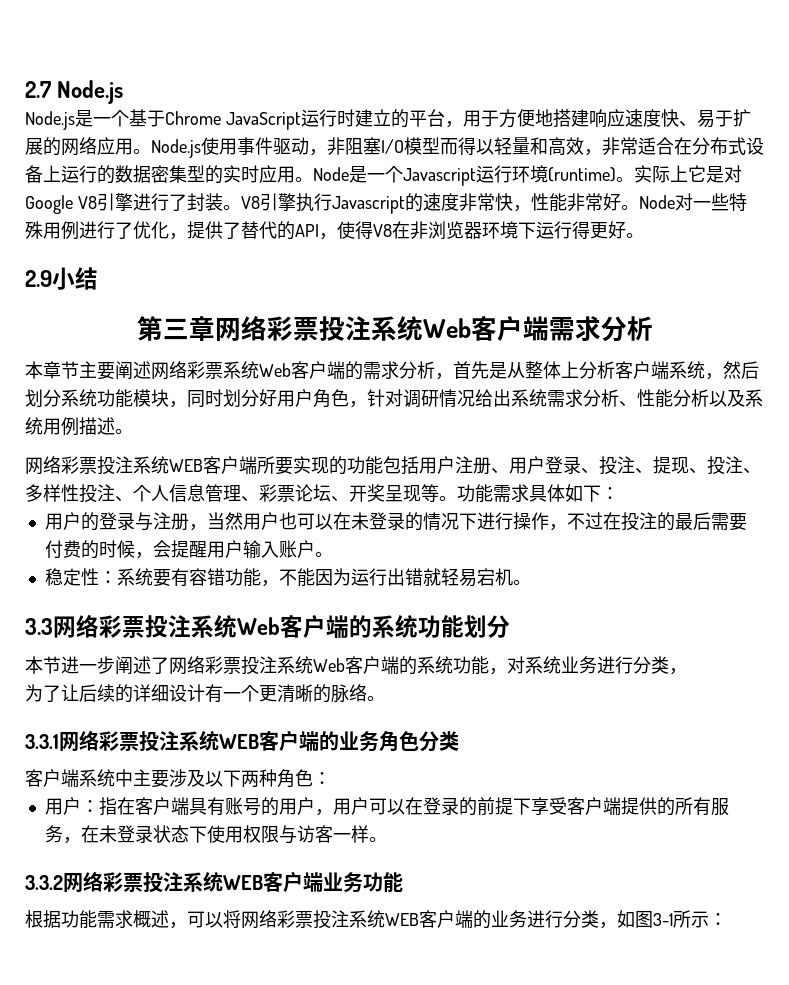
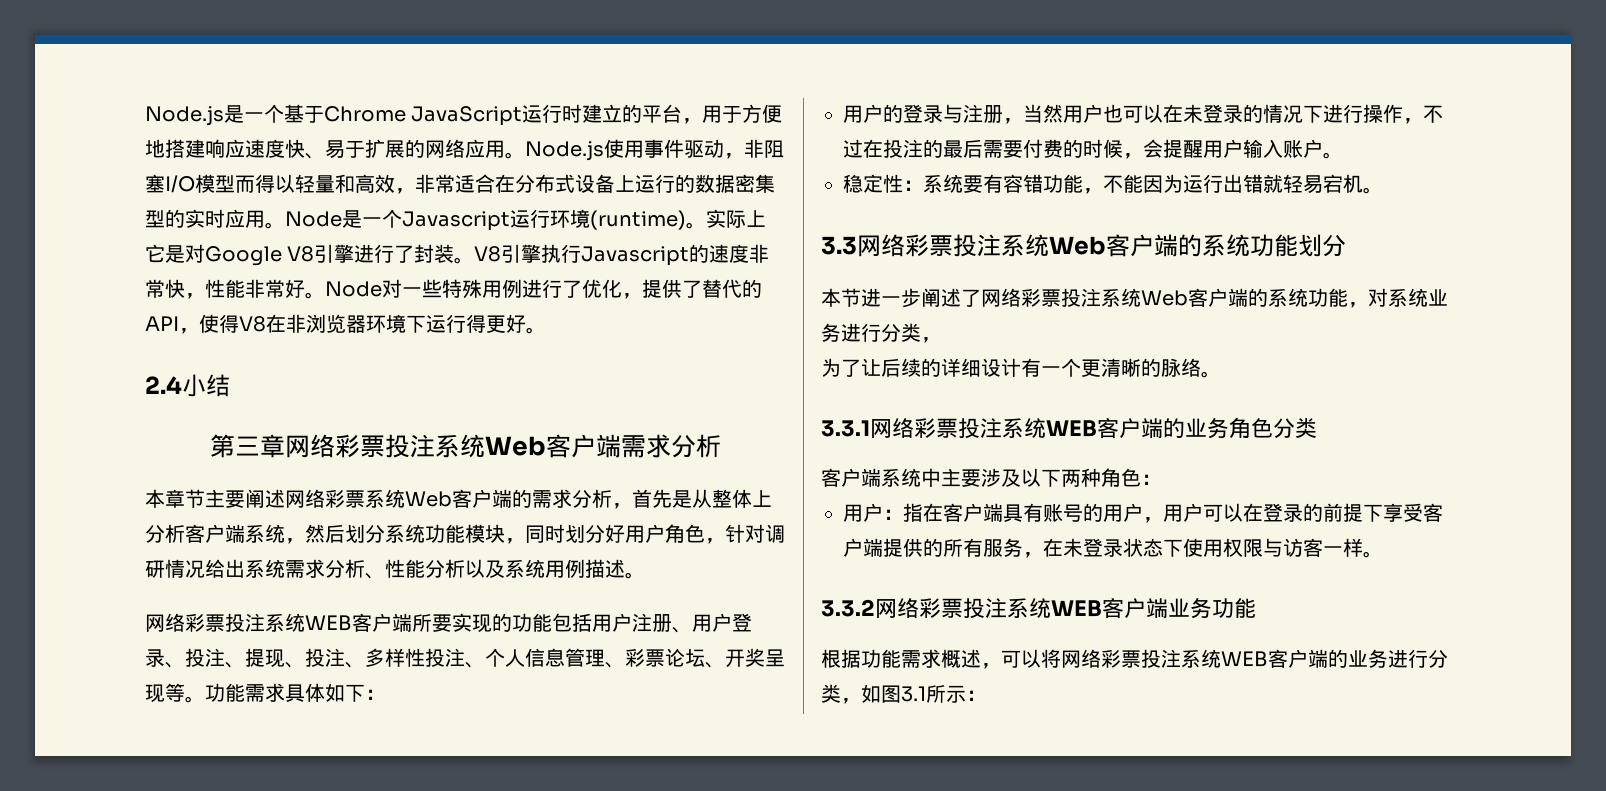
- 2.7 Node.js
- 2.9小结
+ 2.4小结
- 根据功能需求概述，可以将网络彩票投注系统WEB客户端的业务进行分类，如图3-1所示：
+ 根据功能需求概述，可以将网络彩票投注系统WEB客户端的业务进行分类，如图3.1所示：

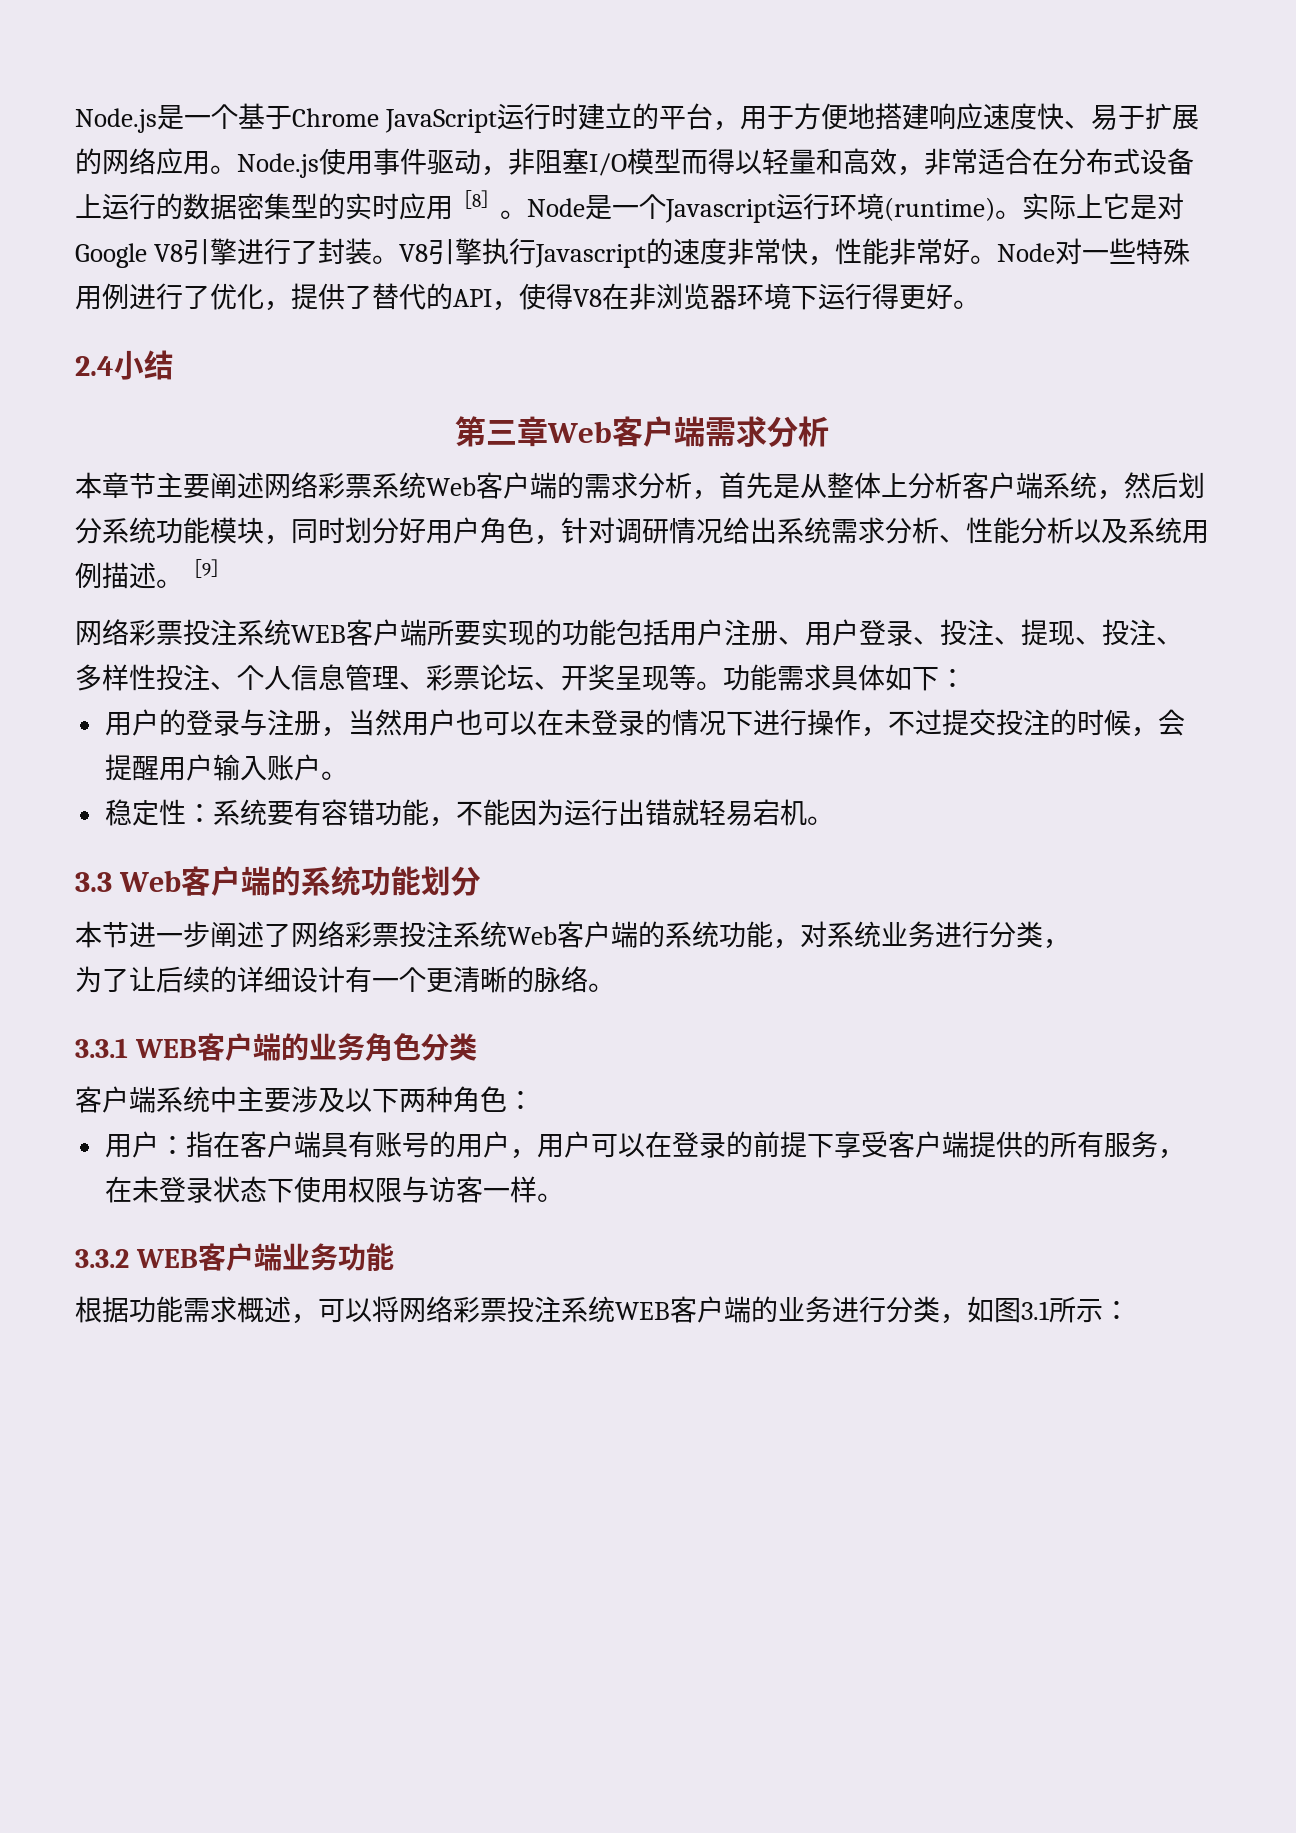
- Node.js使用事件驱动，非阻塞I/O模型而得以轻量和高效，非常适合在分布式设备上运行的数据密集型的实时应用。
+ Node.js使用事件驱动，非阻塞I/O模型而得以轻量和高效，非常适合在分布式设备上运行的数据密集型的实时应用［8］。
- 第三章网络彩票投注系统Web客户端需求分析
+ 第三章Web客户端需求分析
+ ［9］
- 用户的登录与注册，当然用户也可以在未登录的情况下进行操作，不过在投注的最后需要付费的时候，会提醒用户输入账户。
+ 用户的登录与注册，当然用户也可以在未登录的情况下进行操作，不过提交投注的时候，会提醒用户输入账户。
- 3.3网络彩票投注系统Web客户端的系统功能划分
+ 3.3 Web客户端的系统功能划分
- 3.3.1网络彩票投注系统WEB客户端的业务角色分类
+ 3.3.1 WEB客户端的业务角色分类
- 3.3.2网络彩票投注系统WEB客户端业务功能
+ 3.3.2 WEB客户端业务功能

